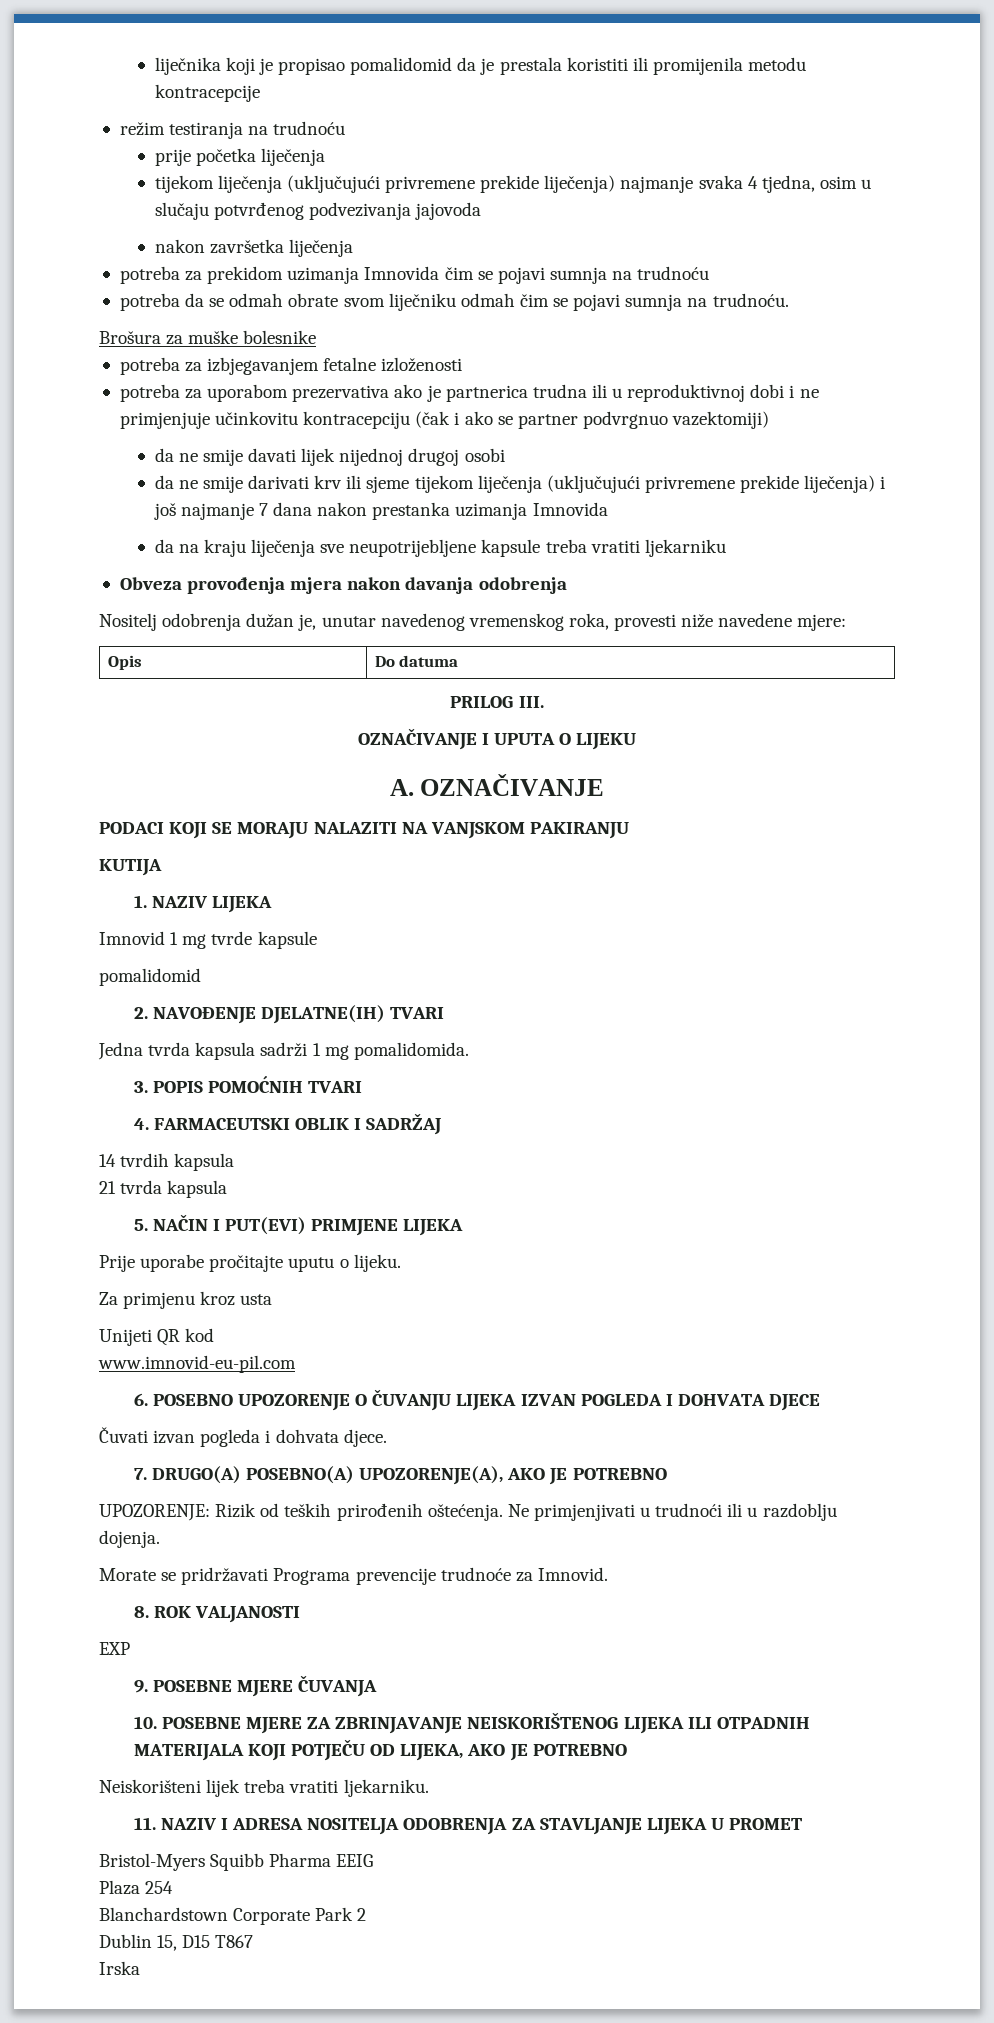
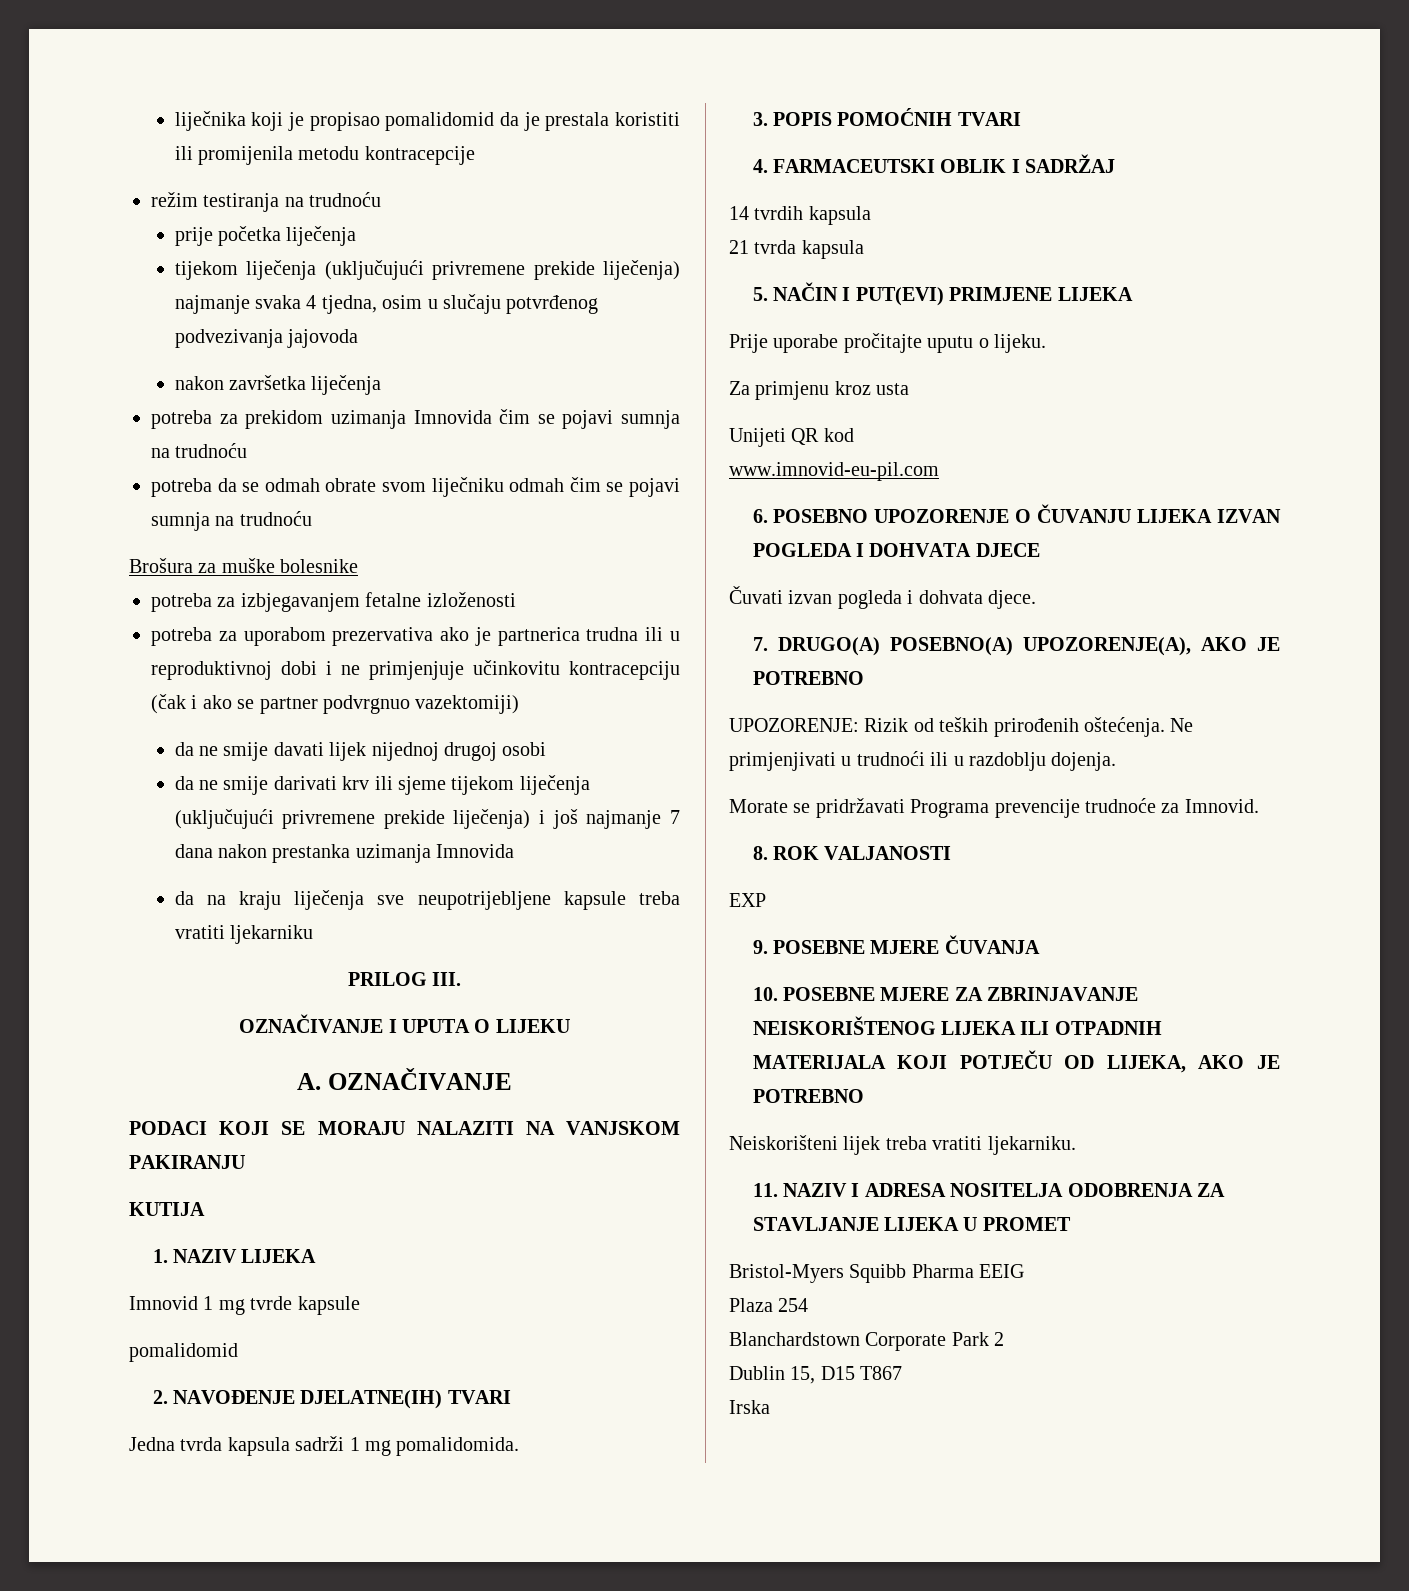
- potreba da se odmah obrate svom liječniku odmah čim se pojavi sumnja na trudnoću.
+ potreba da se odmah obrate svom liječniku odmah čim se pojavi sumnja na trudnoću
- Obveza provođenja mjera nakon davanja odobrenja
- Nositelj odobrenja dužan je, unutar navedenog vremenskog roka, provesti niže navedene mjere:
- Opis | Do datuma

